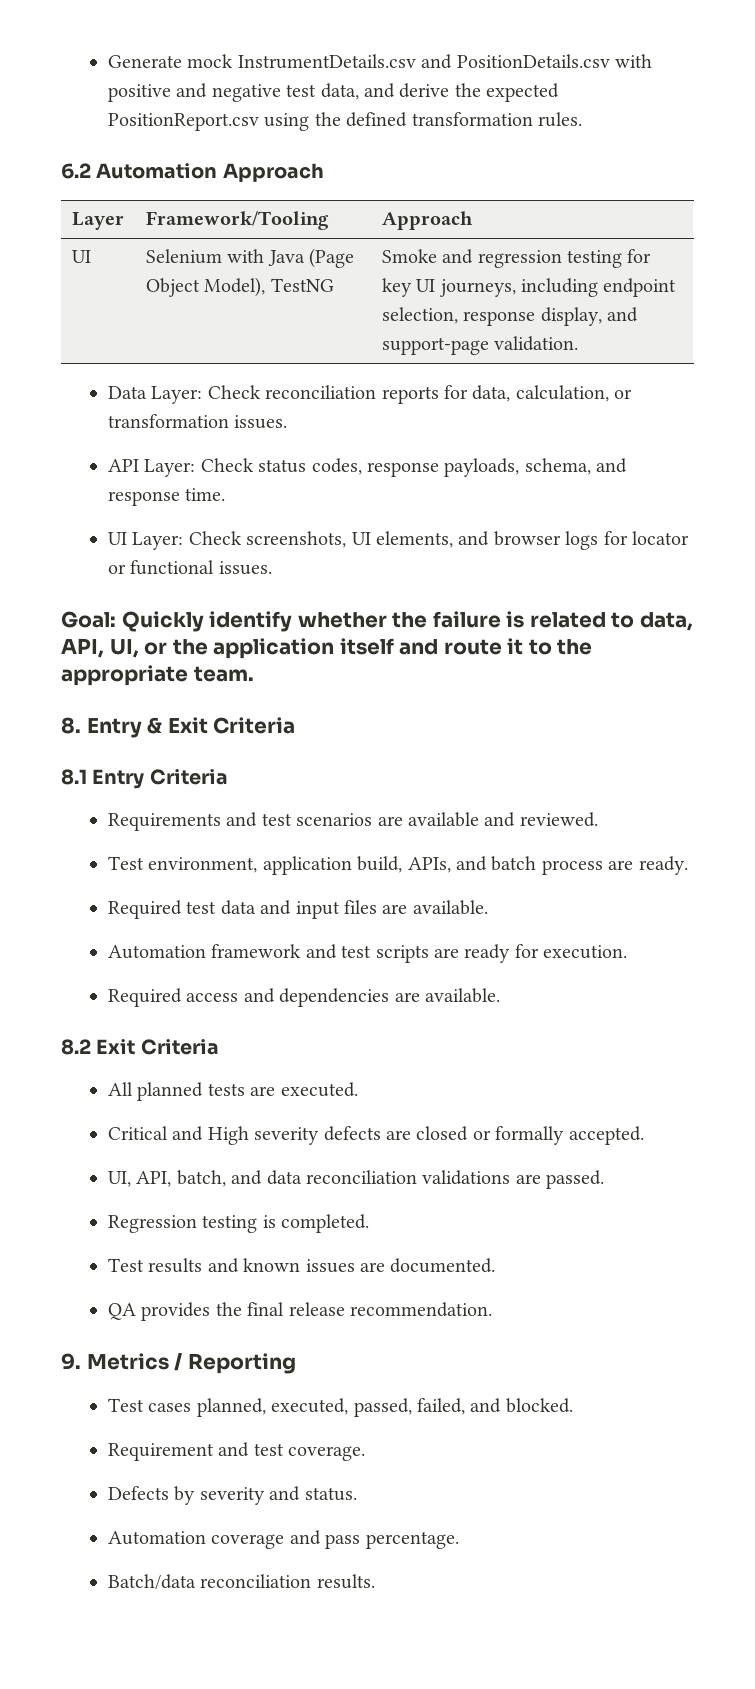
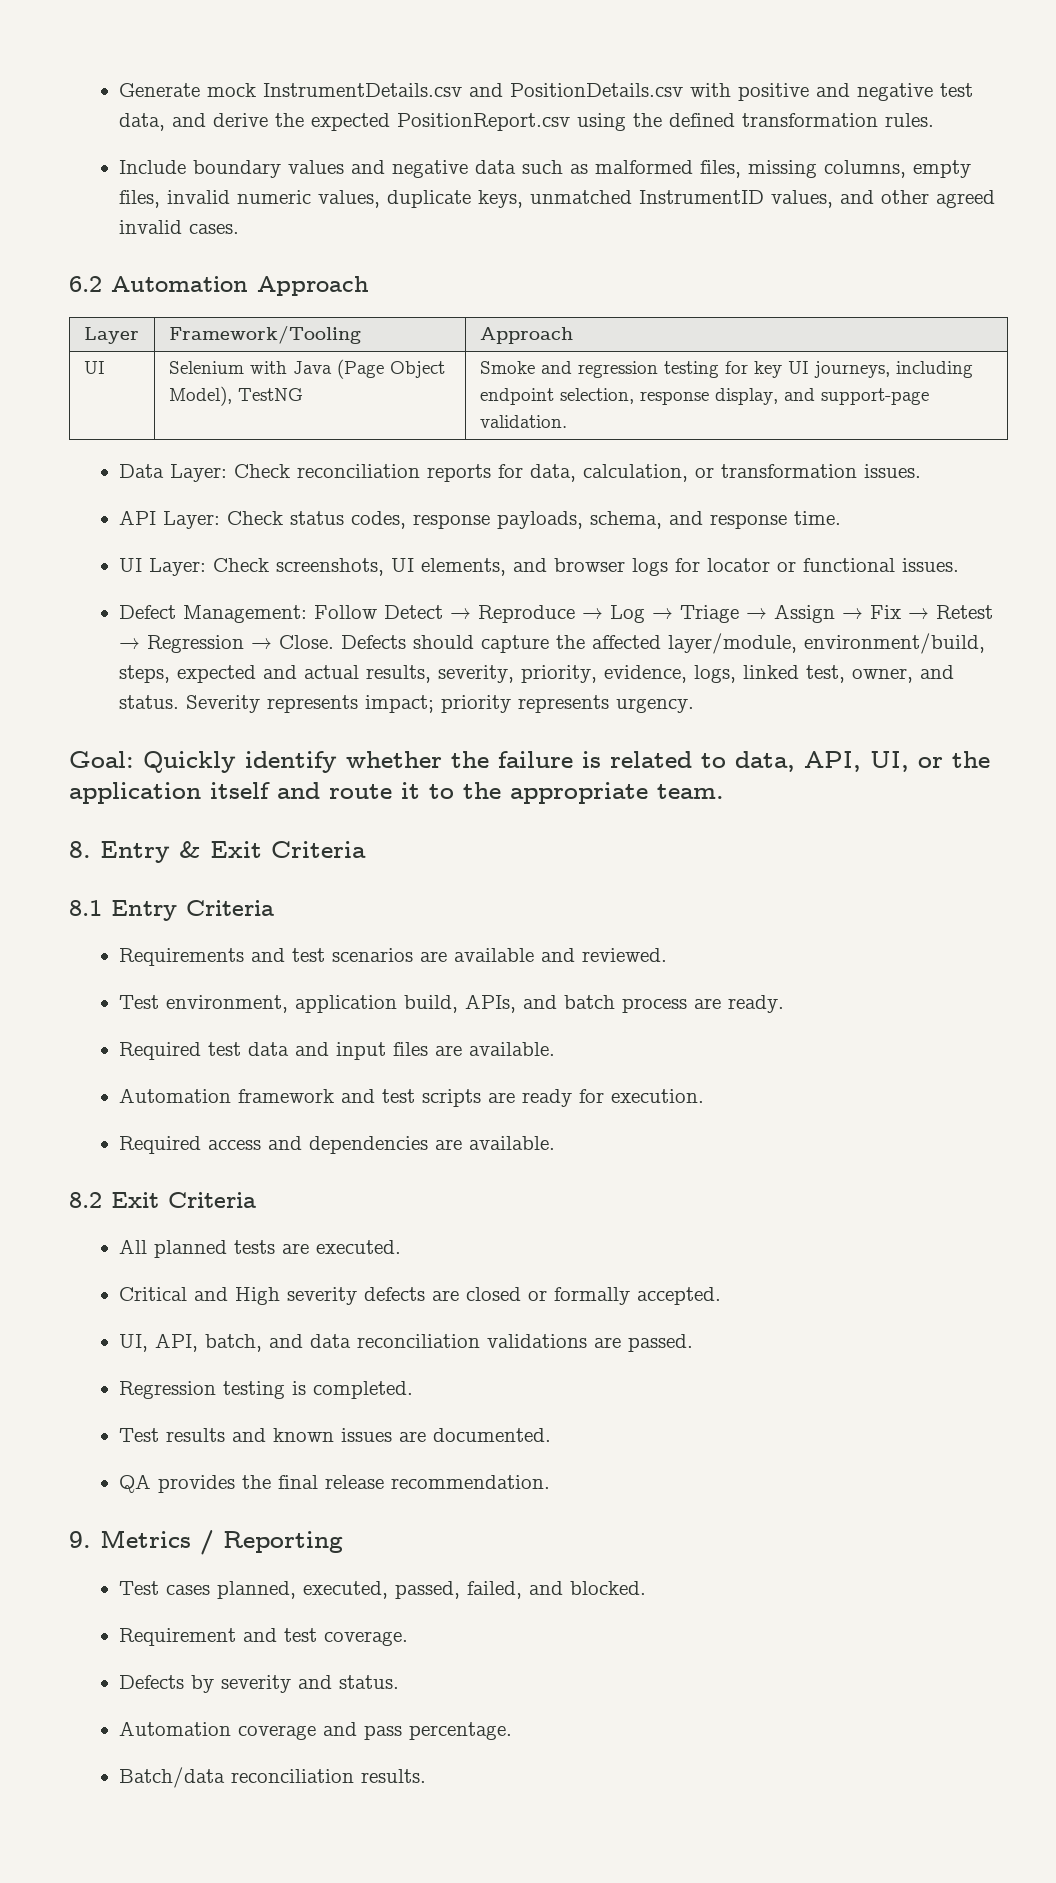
+ Include boundary values and negative data such as malformed files, missing columns, empty files, invalid numeric values, duplicate keys, unmatched InstrumentID values, and other agreed invalid cases.
+ Defect Management: Follow Detect → Reproduce → Log → Triage → Assign → Fix → Retest → Regression → Close. Defects should capture the affected layer/module, environment/build, steps, expected and actual results, severity, priority, evidence, logs, linked test, owner, and status. Severity represents impact; priority represents urgency.

